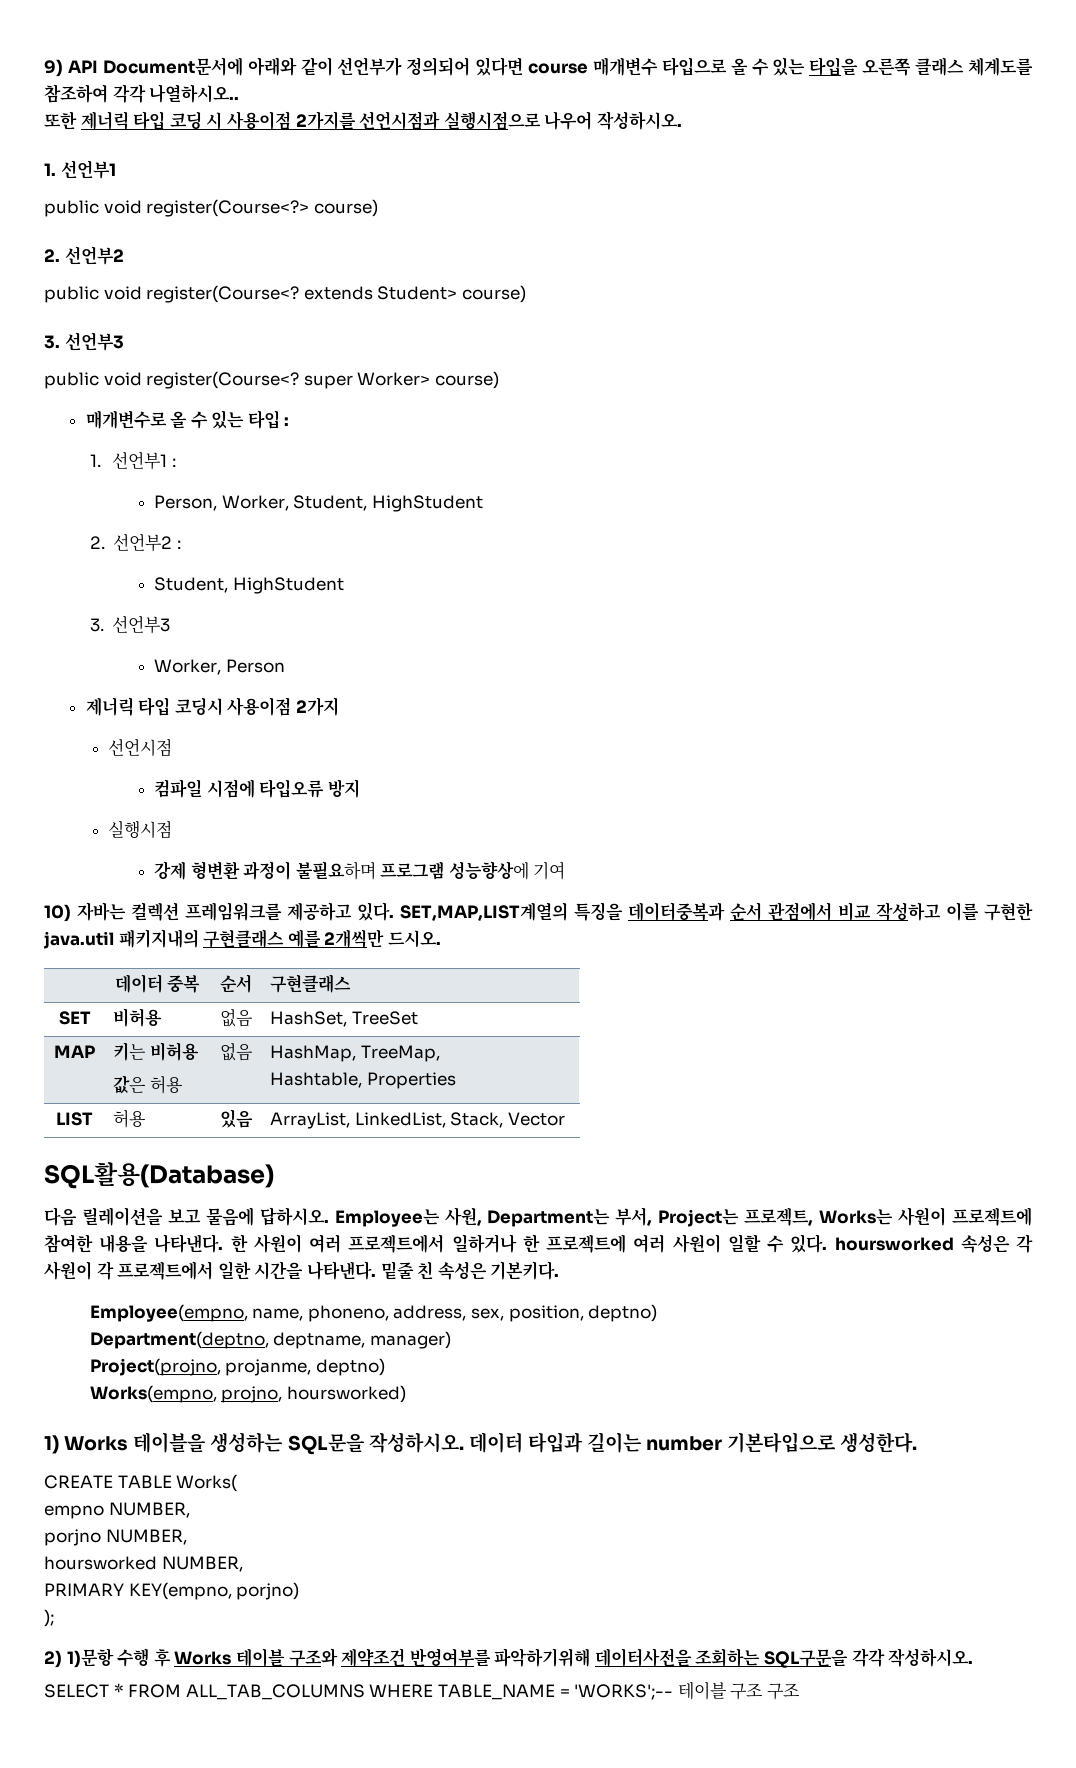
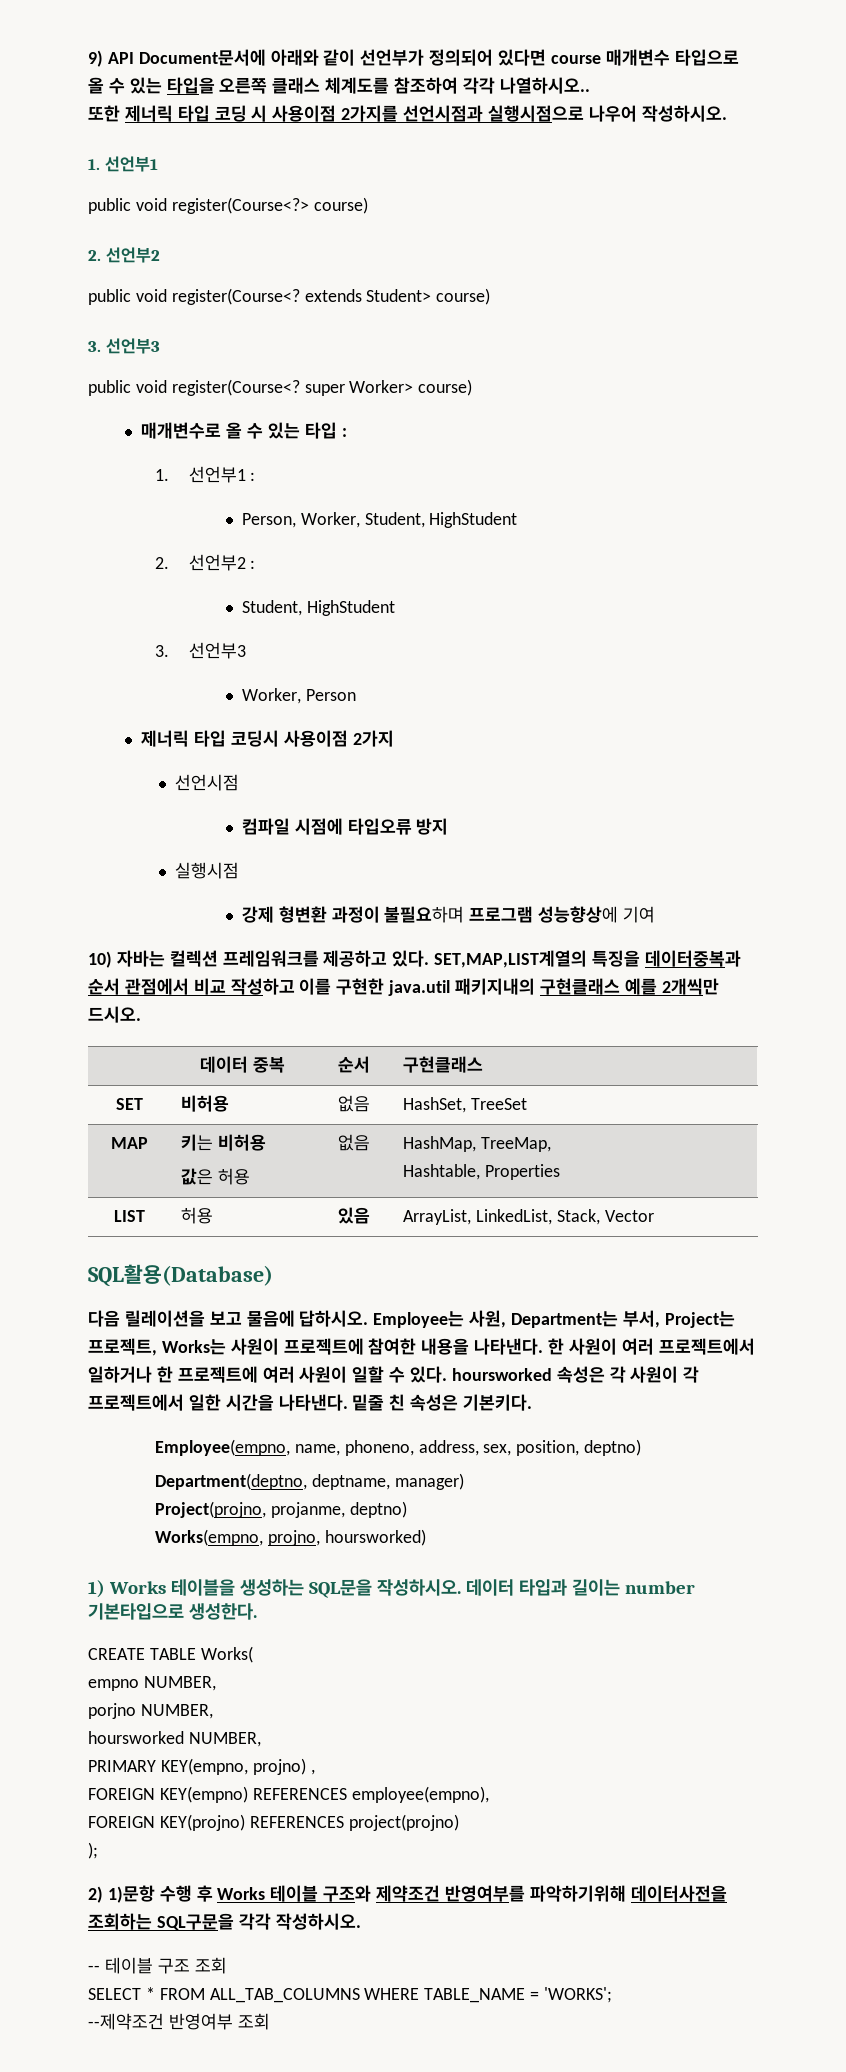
- PRIMARY KEY(empno, porjno)
+ PRIMARY KEY(empno, projno) ,
+ FOREIGN KEY(empno) REFERENCES employee(empno),
+ FOREIGN KEY(projno) REFERENCES project(projno)
+ -- 테이블 구조 조회
- SELECT * FROM ALL_TAB_COLUMNS WHERE TABLE_NAME = 'WORKS';-- 테이블 구조 구조
+ SELECT * FROM ALL_TAB_COLUMNS WHERE TABLE_NAME = 'WORKS';
+ --제약조건 반영여부 조회

